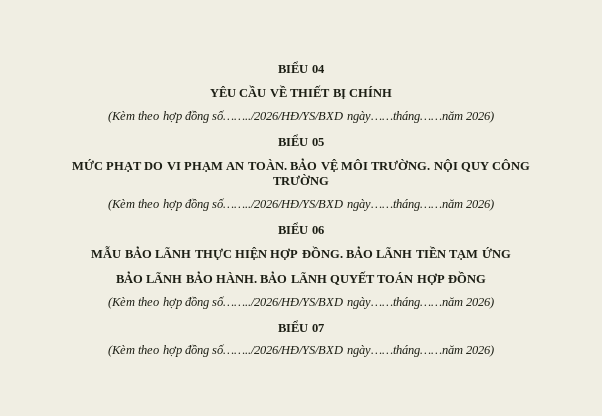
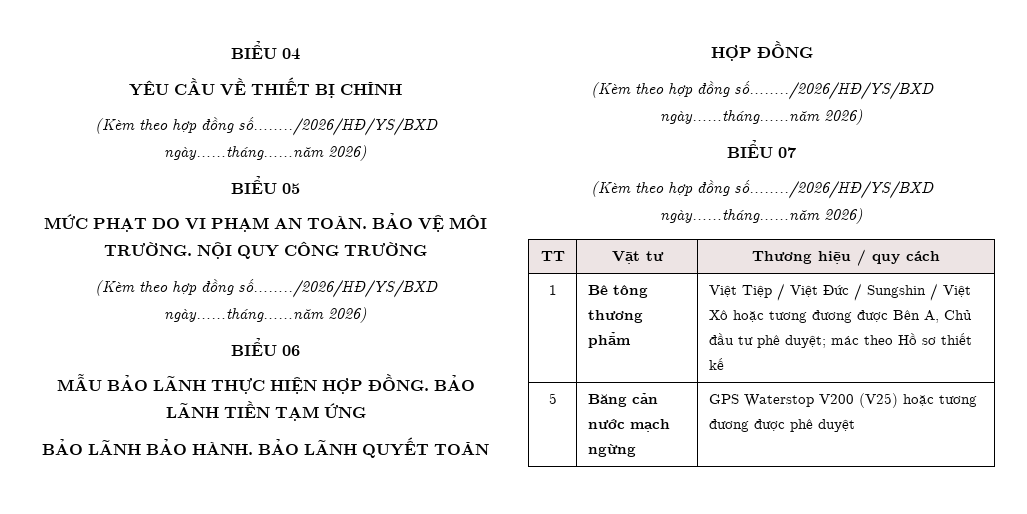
+ TT | Vật tư | Thương hiệu / quy cách
+ 1 | Bê tông thương phẩm | Việt Tiệp / Việt Đức / Sungshin / Việt Xô hoặc tương đương được Bên A, Chủ đầu tư phê duyệt; mác theo Hồ sơ thiết kế
+ 5 | Băng cản nước mạch ngừng | GPS Waterstop V200 (V25) hoặc tương đương được phê duyệt

